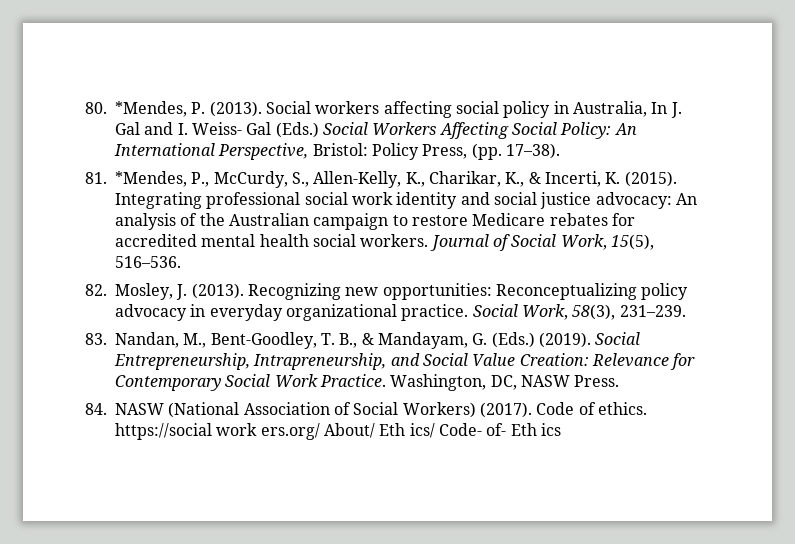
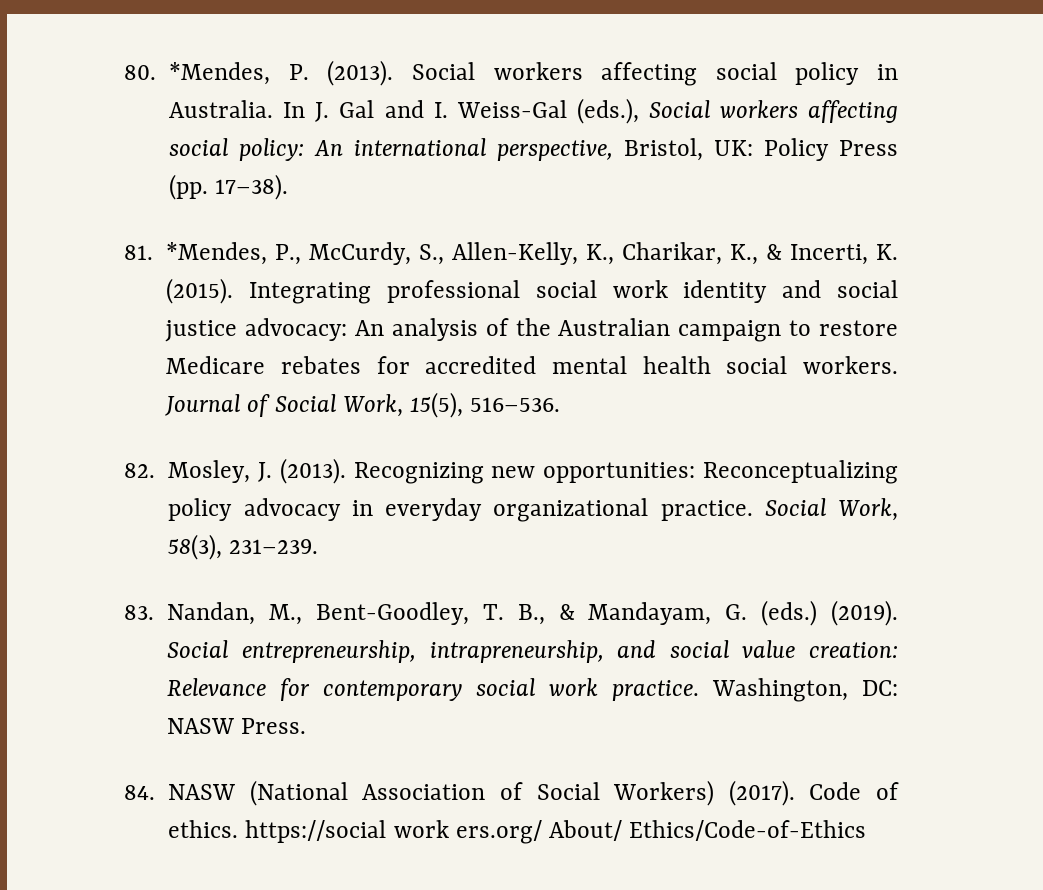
- Social workers affecting social policy in Australia, In J. Gal and I. Weiss- Gal (Eds.) Social Workers Affecting Social Policy: An International Perspective, Bristol: Policy Press, (pp. 17–38).
+ Social workers affecting social policy in Australia. In J. Gal and I. Weiss-Gal (eds.), Social workers affecting social policy: An international perspective, Bristol, UK: Policy Press (pp. 17–38).
- 83. Nandan, M., Bent-Goodley, T. B., & Mandayam, G. (Eds.) (2019).
+ 83. Nandan, M., Bent-Goodley, T. B., & Mandayam, G. (eds.) (2019).
- Social Entrepreneurship, Intrapreneurship, and Social Value Creation: Relevance for Contemporary Social Work Practice. Washington, DC, NASW Press.
+ Social entrepreneurship, intrapreneurship, and social value creation: Relevance for contemporary social work practice. Washington, DC: NASW Press.
- Code of ethics. https://social work ers.org/ About/ Eth ics/ Code- of- Eth ics
+ Code of ethics. https://social work ers.org/ About/ Ethics/Code-of-Ethics

